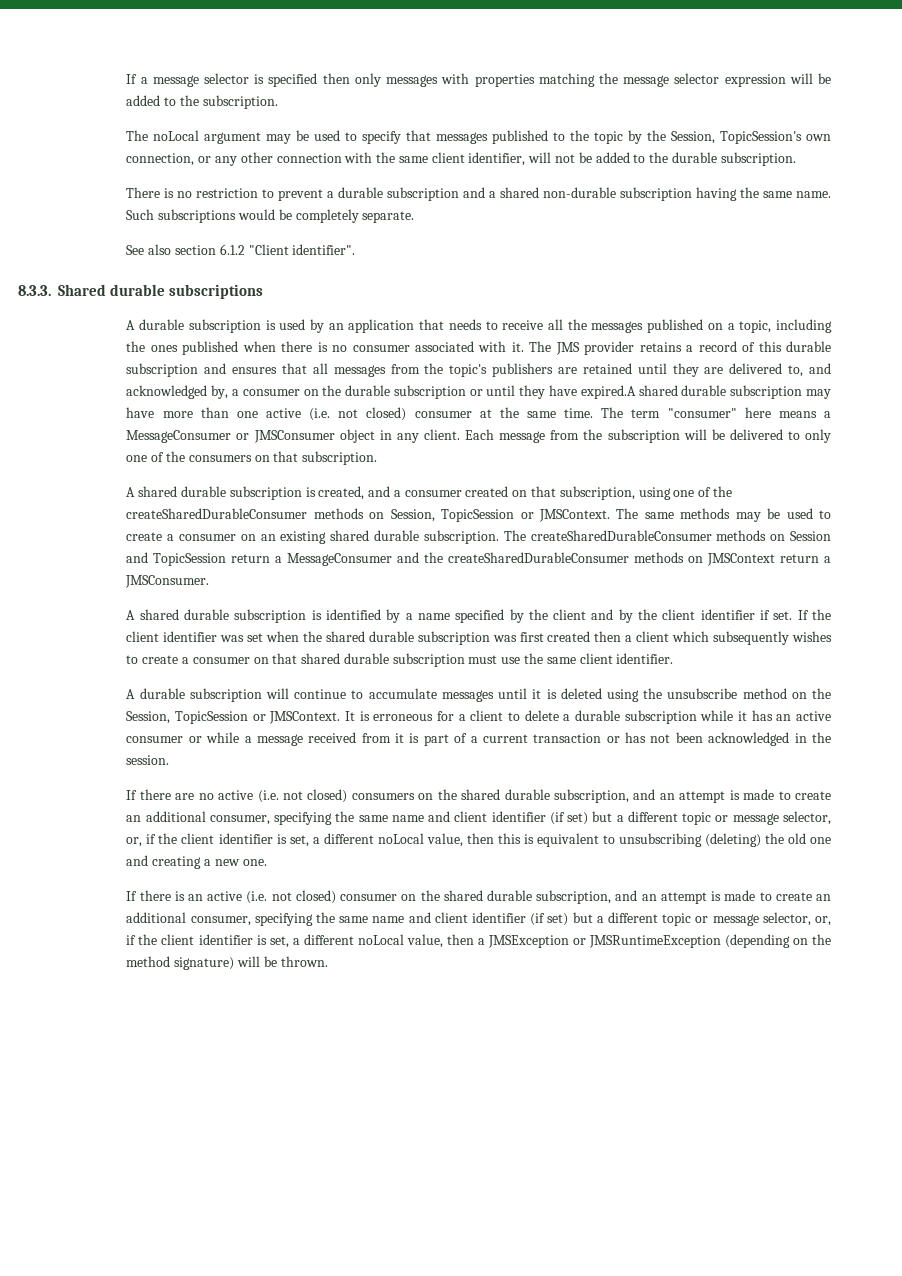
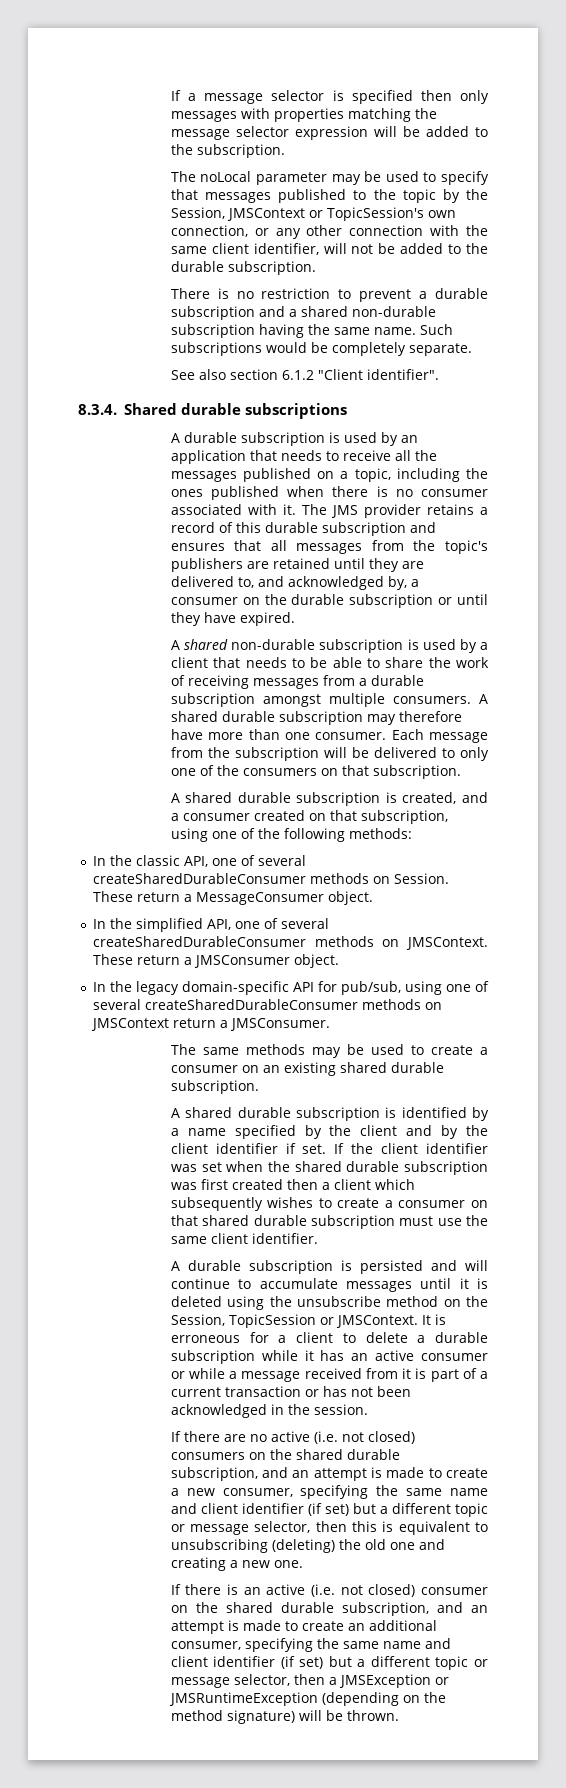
- The noLocal argument may be used to specify that messages published to the topic by the Session, TopicSession's own connection, or any other connection with the same client identifier, will not be added to the durable subscription.
+ The noLocal parameter may be used to specify that messages published to the topic by the Session, JMSContext or TopicSession's own connection, or any other connection with the same client identifier, will not be added to the durable subscription.
- 8.3.3. Shared durable subscriptions
+ 8.3.4. Shared durable subscriptions
- The JMS provider retains a record of this durable subscription and ensures that all messages from the topic's publishers are retained until they are delivered to, and acknowledged by, a consumer on the durable subscription or until they have expired.A shared durable subscription may have more than one active (i.e. not closed) consumer at the same time. The term "consumer" here means a MessageConsumer or JMSConsumer object in any client.
+ The JMS provider retains a record of this durable subscription and ensures that all messages from the topic's publishers are retained until they are delivered to, and acknowledged by, a consumer on the durable subscription or until they have expired.
+ A shared non-durable subscription is used by a client that needs to be able to share the work of receiving messages from a durable subscription amongst multiple consumers. A shared durable subscription may therefore have more than one consumer.
- A shared durable subscription is created, and a consumer created on that subscription, using one of the createSharedDurableConsumer methods on Session, TopicSession or JMSContext. The same methods may be used to create a consumer on an existing shared durable subscription. The createSharedDurableConsumer methods on Session and TopicSession return a MessageConsumer and the createSharedDurableConsumer methods on JMSContext return a JMSConsumer.
+ A shared durable subscription is created, and a consumer created on that subscription, using one of the following methods:
+ In the classic API, one of several createSharedDurableConsumer methods on Session. These return a MessageConsumer object.
+ In the simplified API, one of several createSharedDurableConsumer methods on JMSContext. These return a JMSConsumer object.
+ In the legacy domain-specific API for pub/sub, using one of several createSharedDurableConsumer methods on JMSContext return a JMSConsumer.
+ The same methods may be used to create a consumer on an existing shared durable subscription.
- A durable subscription will continue to accumulate messages until it is deleted using the unsubscribe method on the Session, TopicSession or JMSContext.
+ A durable subscription is persisted and will continue to accumulate messages until it is deleted using the unsubscribe method on the Session, TopicSession or JMSContext.
- If there are no active (i.e. not closed) consumers on the shared durable subscription, and an attempt is made to create an additional consumer, specifying the same name and client identifier (if set) but a different topic or message selector, or, if the client identifier is set, a different noLocal value, then this is equivalent to unsubscribing (deleting) the old one and creating a new one.
+ If there are no active (i.e. not closed) consumers on the shared durable subscription, and an attempt is made to create a new consumer, specifying the same name and client identifier (if set) but a different topic or message selector, then this is equivalent to unsubscribing (deleting) the old one and creating a new one.
- If there is an active (i.e. not closed) consumer on the shared durable subscription, and an attempt is made to create an additional consumer, specifying the same name and client identifier (if set) but a different topic or message selector, or, if the client identifier is set, a different noLocal value, then a JMSException or JMSRuntimeException (depending on the method signature) will be thrown.
+ If there is an active (i.e. not closed) consumer on the shared durable subscription, and an attempt is made to create an additional consumer, specifying the same name and client identifier (if set) but a different topic or message selector, then a JMSException or JMSRuntimeException (depending on the method signature) will be thrown.

